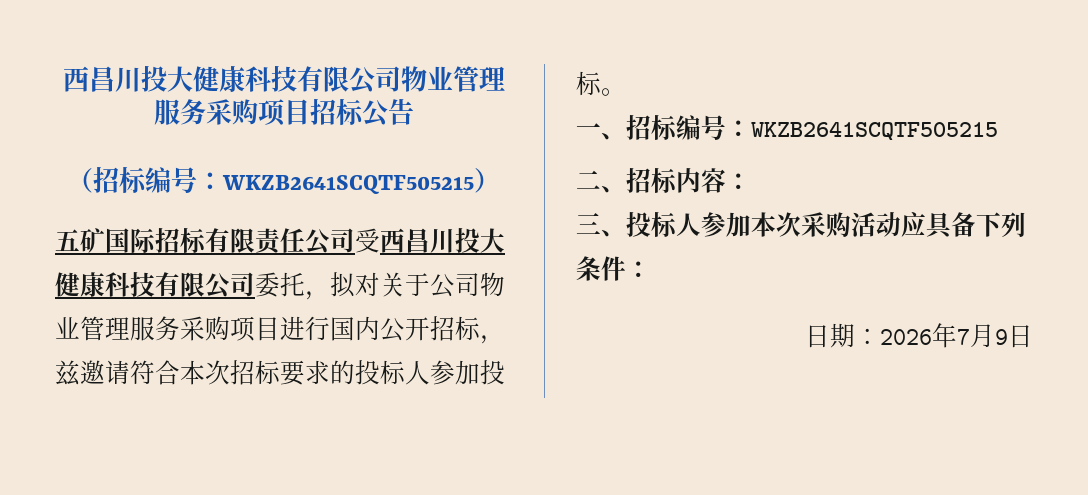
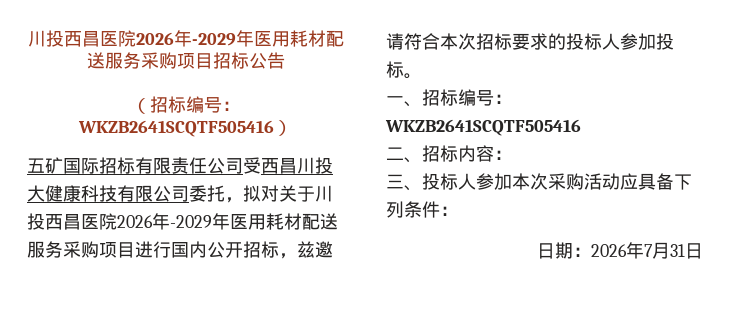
- 西昌川投大健康科技有限公司物业管理服务采购项目招标公告
+ 川投西昌医院2026年-2029年医用耗材配送服务采购项目招标公告
- （招标编号：WKZB2641SCQTF505215）
+ （招标编号：WKZB2641SCQTF505416）
- 五矿国际招标有限责任公司受西昌川投大健康科技有限公司委托，拟对关于公司物业管理服务采购项目进行国内公开招标，兹邀请符合本次招标要求的投标人参加投标。
+ 五矿国际招标有限责任公司受西昌川投大健康科技有限公司委托，拟对关于川投西昌医院2026年-2029年医用耗材配送服务采购项目进行国内公开招标，兹邀请符合本次招标要求的投标人参加投标。
- 一、招标编号：WKZB2641SCQTF505215
+ 一、招标编号：WKZB2641SCQTF505416
- 日期：2026年7月9日
+ 日期：2026年7月31日

